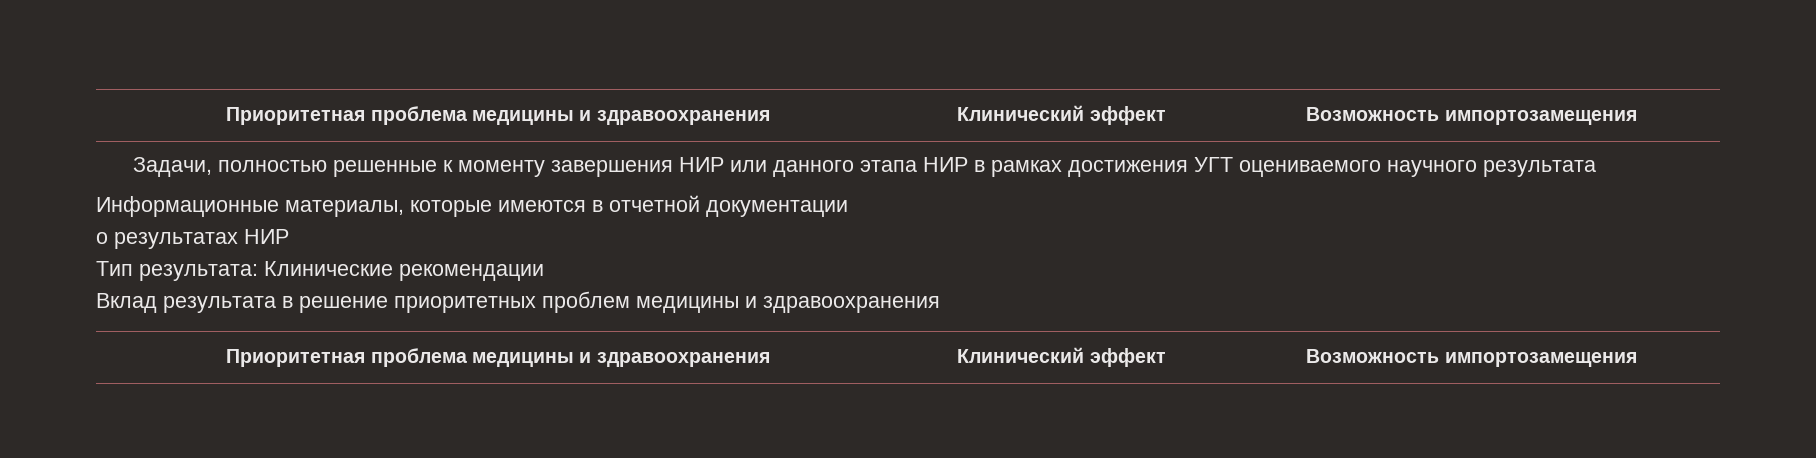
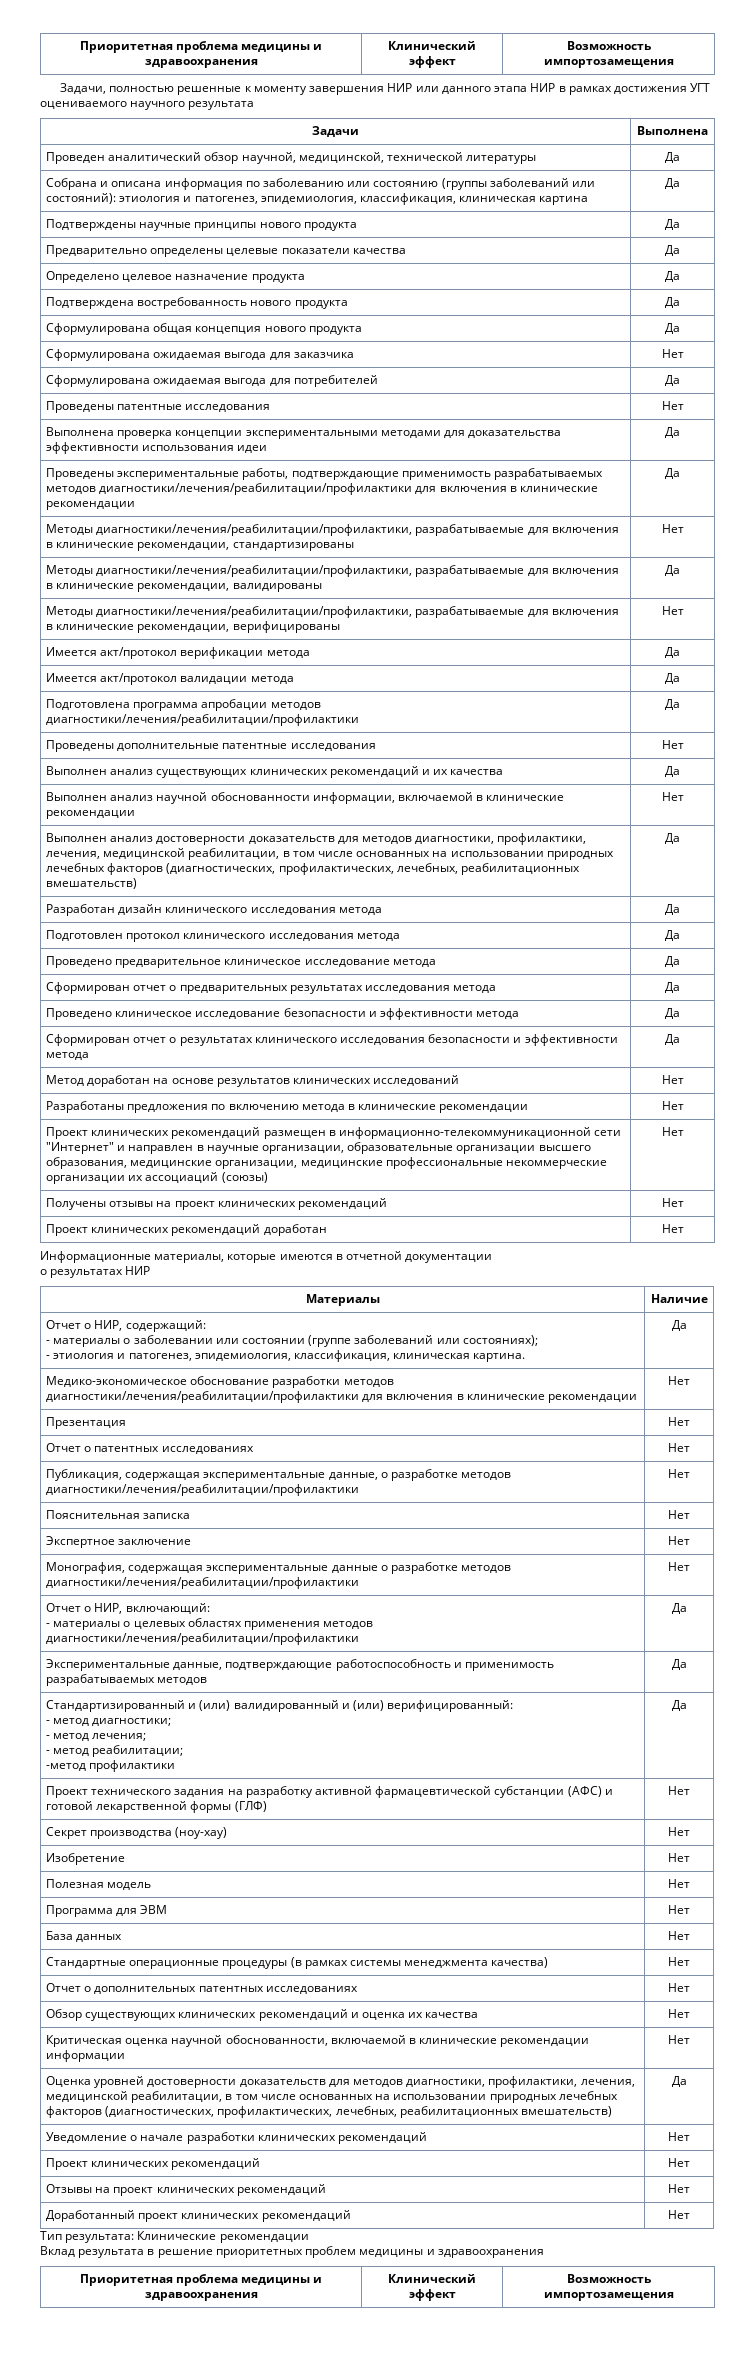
+ Задачи | Выполнена
+ Проведен аналитический обзор научной, медицинской, технической литературы | Да
+ Собрана и описана информация по заболеванию или состоянию (группы заболеваний или состояний): этиология и патогенез, эпидемиология, классификация, клиническая картина | Да
+ Подтверждены научные принципы нового продукта | Да
+ Предварительно определены целевые показатели качества | Да
+ Определено целевое назначение продукта | Да
+ Подтверждена востребованность нового продукта | Да
+ Сформулирована общая концепция нового продукта | Да
+ Сформулирована ожидаемая выгода для заказчика | Нет
+ Сформулирована ожидаемая выгода для потребителей | Да
+ Проведены патентные исследования | Нет
+ Выполнена проверка концепции экспериментальными методами для доказательства эффективности использования идеи | Да
+ Проведены экспериментальные работы, подтверждающие применимость разрабатываемых методов диагностики/лечения/реабилитации/профилактики для включения в клинические рекомендации | Да
+ Методы диагностики/лечения/реабилитации/профилактики, разрабатываемые для включения в клинические рекомендации, стандартизированы | Нет
+ Методы диагностики/лечения/реабилитации/профилактики, разрабатываемые для включения в клинические рекомендации, валидированы | Да
+ Методы диагностики/лечения/реабилитации/профилактики, разрабатываемые для включения в клинические рекомендации, верифицированы | Нет
+ Имеется акт/протокол верификации метода | Да
+ Имеется акт/протокол валидации метода | Да
+ Подготовлена программа апробации методов диагностики/лечения/реабилитации/профилактики | Да
+ Проведены дополнительные патентные исследования | Нет
+ Выполнен анализ существующих клинических рекомендаций и их качества | Да
+ Выполнен анализ научной обоснованности информации, включаемой в клинические рекомендации | Нет
+ Выполнен анализ достоверности доказательств для методов диагностики, профилактики, лечения, медицинской реабилитации, в том числе основанных на использовании природных лечебных факторов (диагностических, профилактических, лечебных, реабилитационных вмешательств) | Да
+ Разработан дизайн клинического исследования метода | Да
+ Подготовлен протокол клинического исследования метода | Да
+ Проведено предварительное клиническое исследование метода | Да
+ Сформирован отчет о предварительных результатах исследования метода | Да
+ Проведено клиническое исследование безопасности и эффективности метода | Да
+ Сформирован отчет о результатах клинического исследования безопасности и эффективности метода | Да
+ Метод доработан на основе результатов клинических исследований | Нет
+ Разработаны предложения по включению метода в клинические рекомендации | Нет
+ Проект клинических рекомендаций размещен в информационно-телекоммуникационной сети "Интернет" и направлен в научные организации, образовательные организации высшего образования, медицинские организации, медицинские профессиональные некоммерческие организации их ассоциаций (союзы) | Нет
+ Получены отзывы на проект клинических рекомендаций | Нет
+ Проект клинических рекомендаций доработан | Нет
+ Материалы | Наличие
+ Отчет о НИР, содержащий:
+ - материалы о заболевании или состоянии (группе заболеваний или состояниях);
+ - этиология и патогенез, эпидемиология, классификация, клиническая картина. | Да
+ Медико-экономическое обоснование разработки методов диагностики/лечения/реабилитации/профилактики для включения в клинические рекомендации | Нет
+ Презентация | Нет
+ Отчет о патентных исследованиях | Нет
+ Публикация, содержащая экспериментальные данные, о разработке методов диагностики/лечения/реабилитации/профилактики | Нет
+ Пояснительная записка | Нет
+ Экспертное заключение | Нет
+ Монография, содержащая экспериментальные данные о разработке методов диагностики/лечения/реабилитации/профилактики | Нет
+ Отчет о НИР, включающий:
+ - материалы о целевых областях применения методов диагностики/лечения/реабилитации/профилактики | Да
+ Экспериментальные данные, подтверждающие работоспособность и применимость разрабатываемых методов | Да
+ Стандартизированный и (или) валидированный и (или) верифицированный:
+ - метод диагностики;
+ - метод лечения;
+ - метод реабилитации;
+ -метод профилактики | Да
+ Проект технического задания на разработку активной фармацевтической субстанции (АФС) и готовой лекарственной формы (ГЛФ) | Нет
+ Секрет производства (ноу-хау) | Нет
+ Изобретение | Нет
+ Полезная модель | Нет
+ Программа для ЭВМ | Нет
+ База данных | Нет
+ Стандартные операционные процедуры (в рамках системы менеджмента качества) | Нет
+ Отчет о дополнительных патентных исследованиях | Нет
+ Обзор существующих клинических рекомендаций и оценка их качества | Нет
+ Критическая оценка научной обоснованности, включаемой в клинические рекомендации информации | Нет
+ Оценка уровней достоверности доказательств для методов диагностики, профилактики, лечения, медицинской реабилитации, в том числе основанных на использовании природных лечебных факторов (диагностических, профилактических, лечебных, реабилитационных вмешательств) | Да
+ Уведомление о начале разработки клинических рекомендаций | Нет
+ Проект клинических рекомендаций | Нет
+ Отзывы на проект клинических рекомендаций | Нет
+ Доработанный проект клинических рекомендаций | Нет

